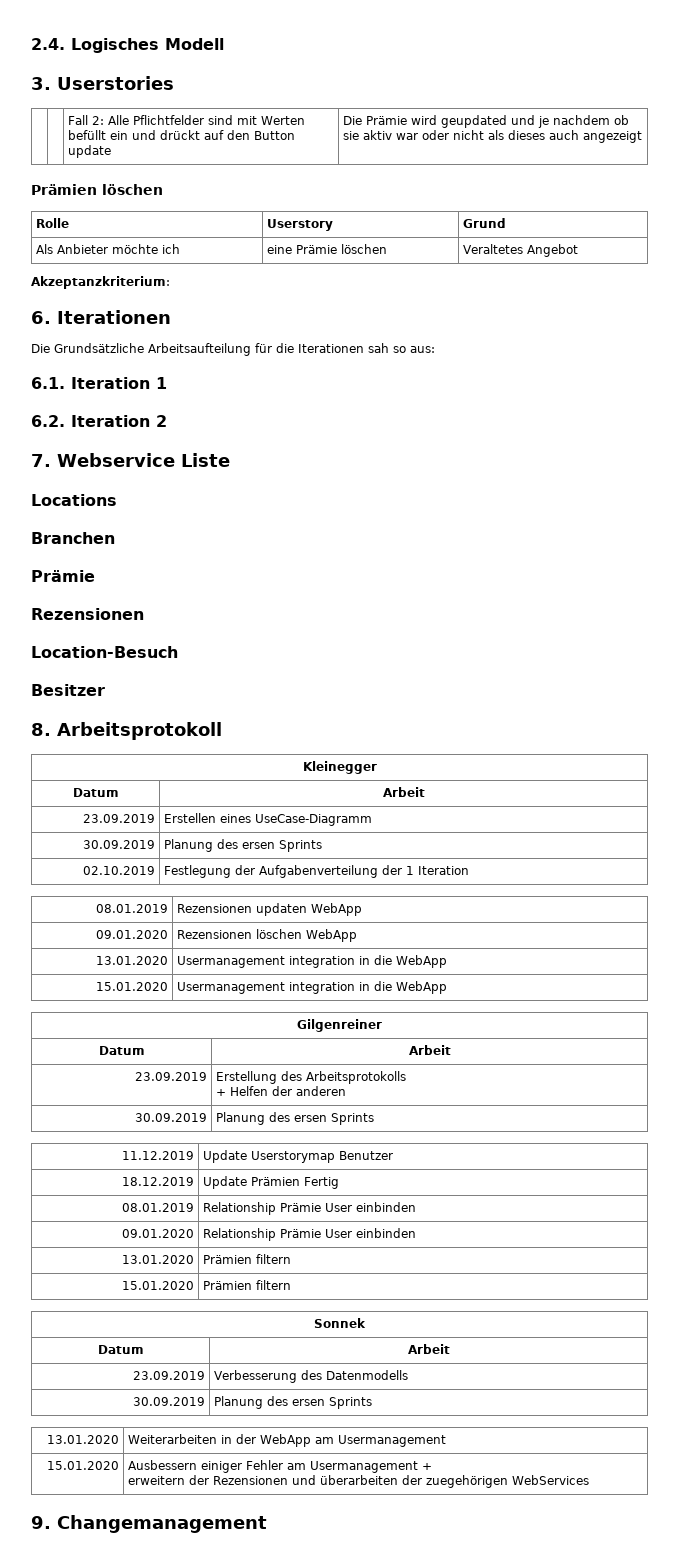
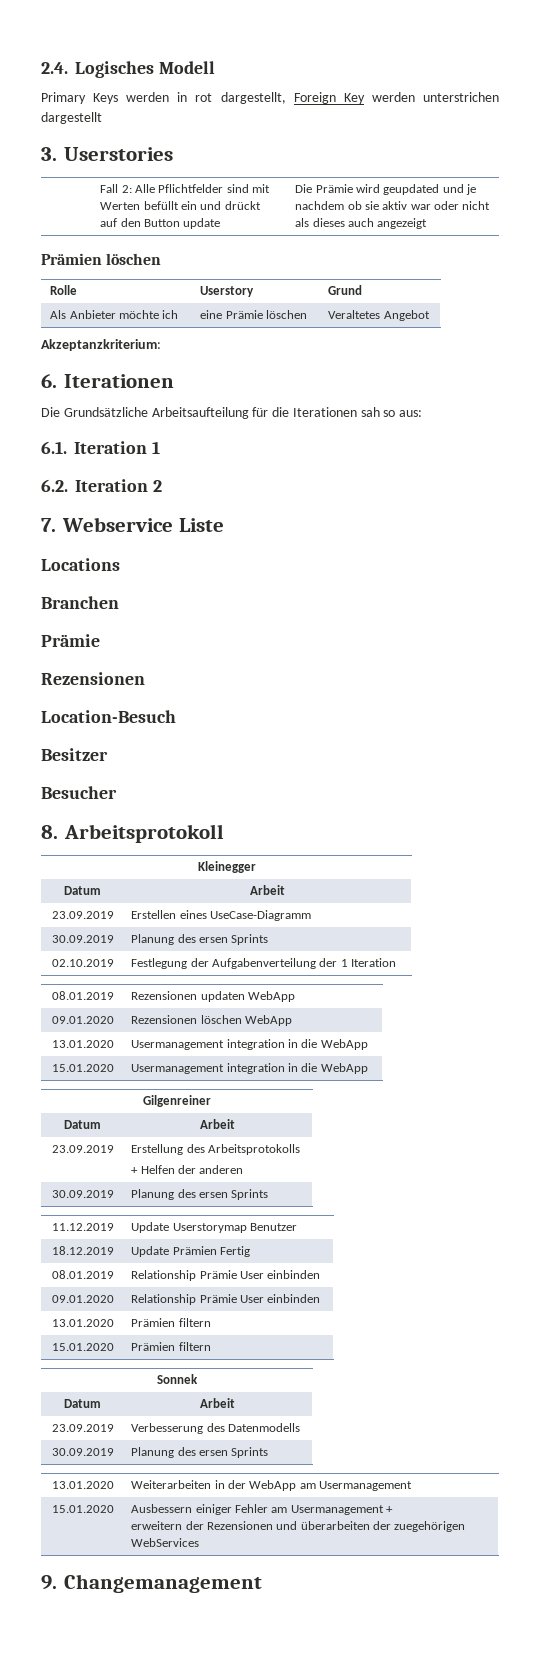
+ Primary Keys werden in rot dargestellt, Foreign Key werden unterstrichen dargestellt
+ Besucher

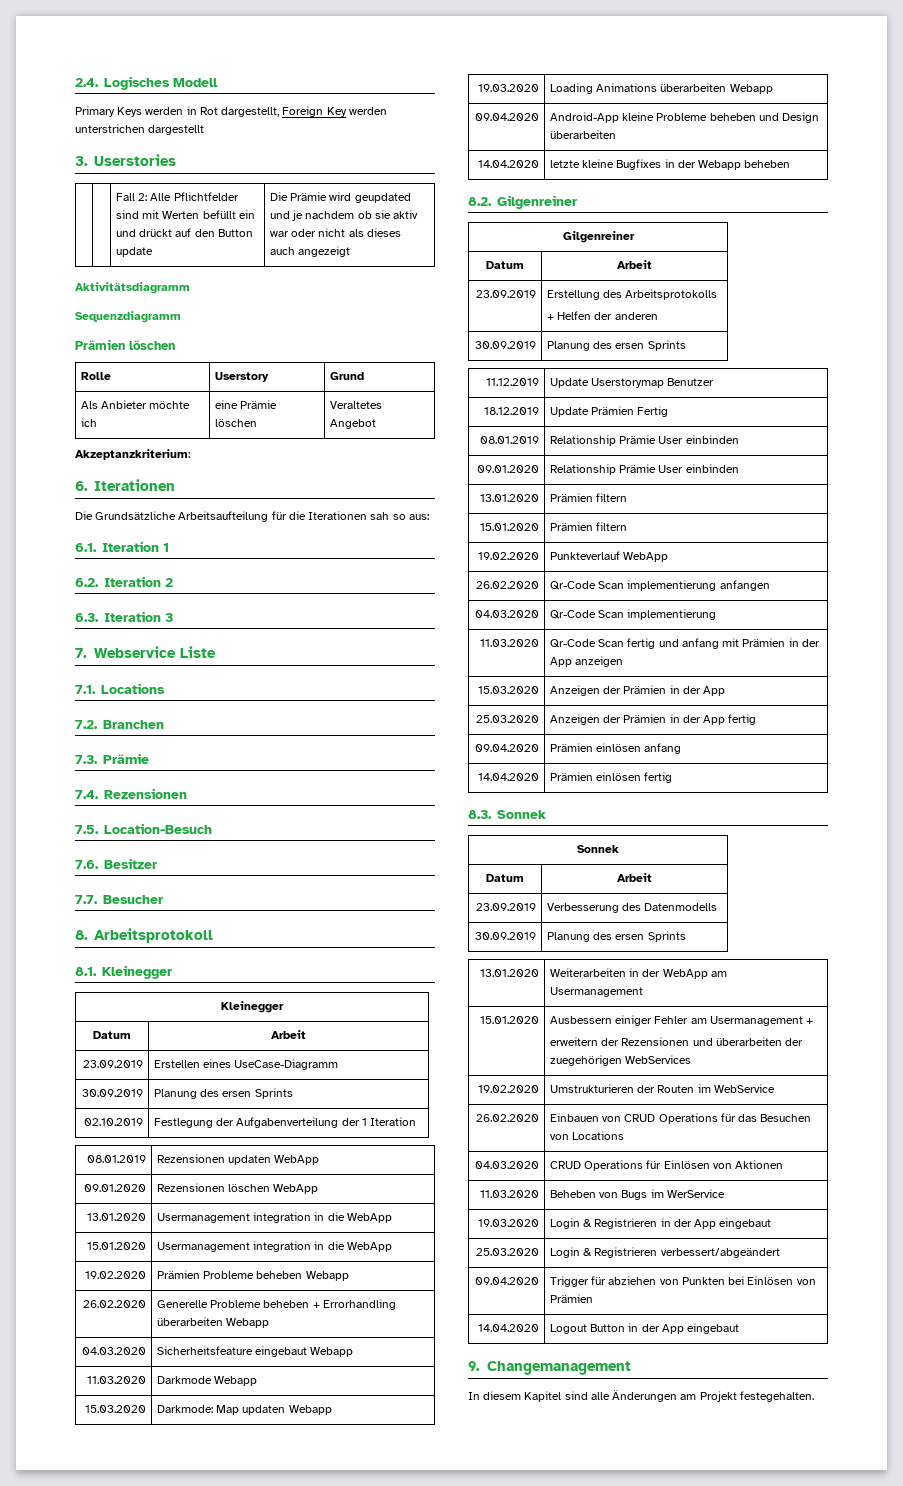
- Primary Keys werden in rot dargestellt, Foreign Key werden unterstrichen dargestellt
+ Primary Keys werden in Rot dargestellt, Foreign Key werden unterstrichen dargestellt
+ Aktivitätsdiagramm
+ Sequenzdiagramm
+ 6.3. Iteration 3
- Locations
- Branchen
- Prämie
- Rezensionen
+ 7.1. Locations
+ 7.2. Branchen
+ 7.3. Prämie
+ 7.4. Rezensionen
- Location-Besuch
+ 7.5. Location-Besuch
- Besitzer
+ 7.6. Besitzer
- Besucher
+ 7.7. Besucher
+ 8.1. Kleinegger
+ 19.02.2020 | Prämien Probleme beheben Webapp
+ 26.02.2020 | Generelle Probleme beheben + Errorhandling überarbeiten Webapp
+ 04.03.2020 | Sicherheitsfeature eingebaut Webapp
+ 11.03.2020 | Darkmode Webapp
+ 15.03.2020 | Darkmode: Map updaten Webapp
+ 19.03.2020 | Loading Animations überarbeiten Webapp
+ 09.04.2020 | Android-App kleine Probleme beheben und Design überarbeiten
+ 14.04.2020 | letzte kleine Bugfixes in der Webapp beheben
+ 8.2. Gilgenreiner
+ 19.02.2020 | Punkteverlauf WebApp
+ 26.02.2020 | Qr-Code Scan implementierung anfangen
+ 04.03.2020 | Qr-Code Scan implementierung
+ 11.03.2020 | Qr-Code Scan fertig und anfang mit Prämien in der App anzeigen
+ 15.03.2020 | Anzeigen der Prämien in der App
+ 25.03.2020 | Anzeigen der Prämien in der App fertig
+ 09.04.2020 | Prämien einlösen anfang
+ 14.04.2020 | Prämien einlösen fertig
+ 8.3. Sonnek
+ 19.02.2020 | Umstrukturieren der Routen im WebService
+ 26.02.2020 | Einbauen von CRUD Operations für das Besuchen von Locations
+ 04.03.2020 | CRUD Operations für Einlösen von Aktionen
+ 11.03.2020 | Beheben von Bugs im WerService
+ 19.03.2020 | Login & Registrieren in der App eingebaut
+ 25.03.2020 | Login & Registrieren verbessert/abgeändert
+ 09.04.2020 | Trigger für abziehen von Punkten bei Einlösen von Prämien
+ 14.04.2020 | Logout Button in der App eingebaut
  9. Changemanagement
+ In diesem Kapitel sind alle Änderungen am Projekt festegehalten.

